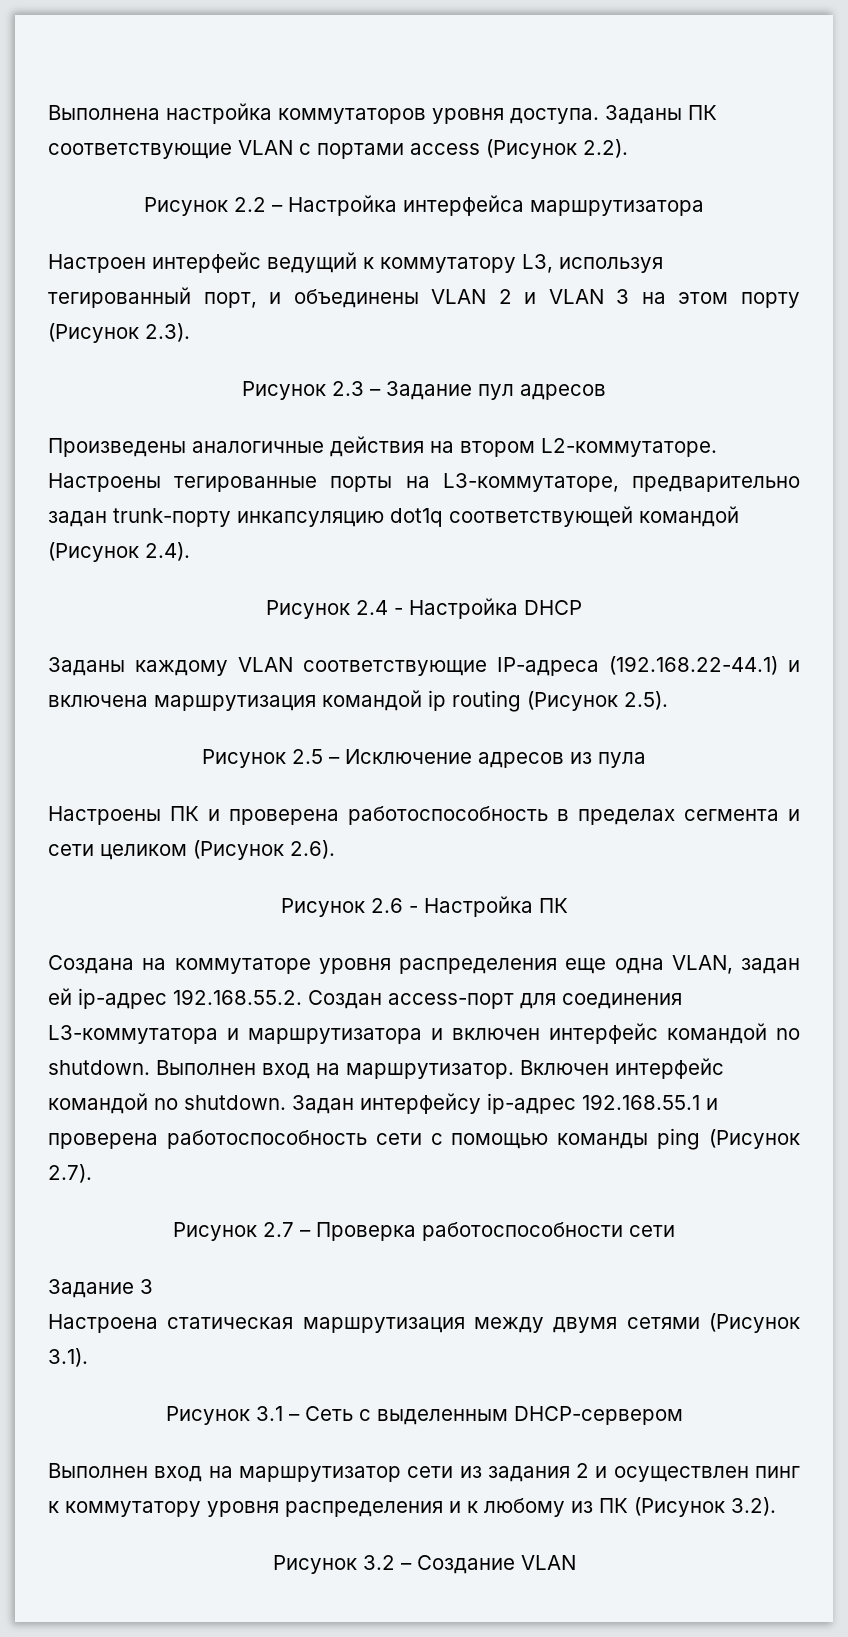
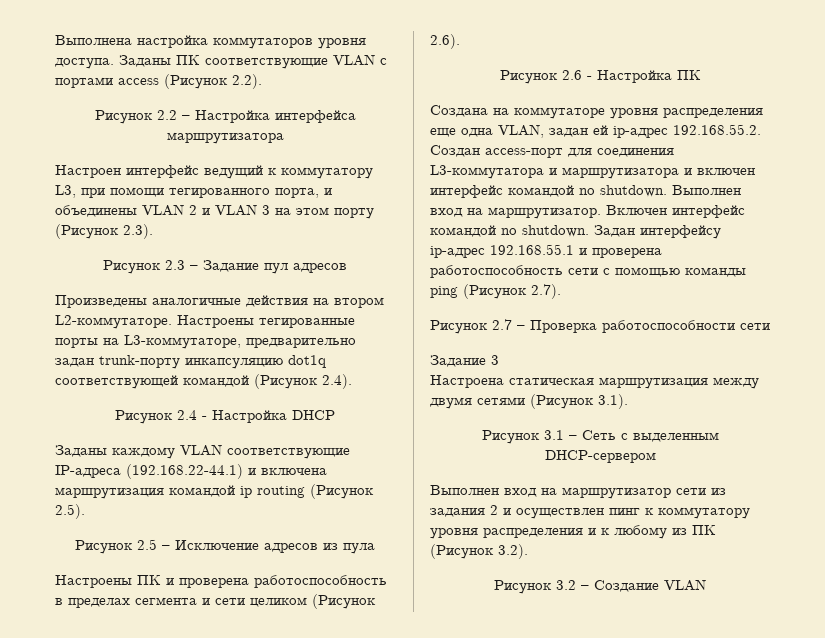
- Настроен интерфейс ведущий к коммутатору L3, используя тегированный порт, и объединены VLAN 2 и VLAN 3 на этом порту (Рисунок 2.3).
+ Настроен интерфейс ведущий к коммутатору L3, при помощи тегированного порта, и объединены VLAN 2 и VLAN 3 на этом порту (Рисунок 2.3).

